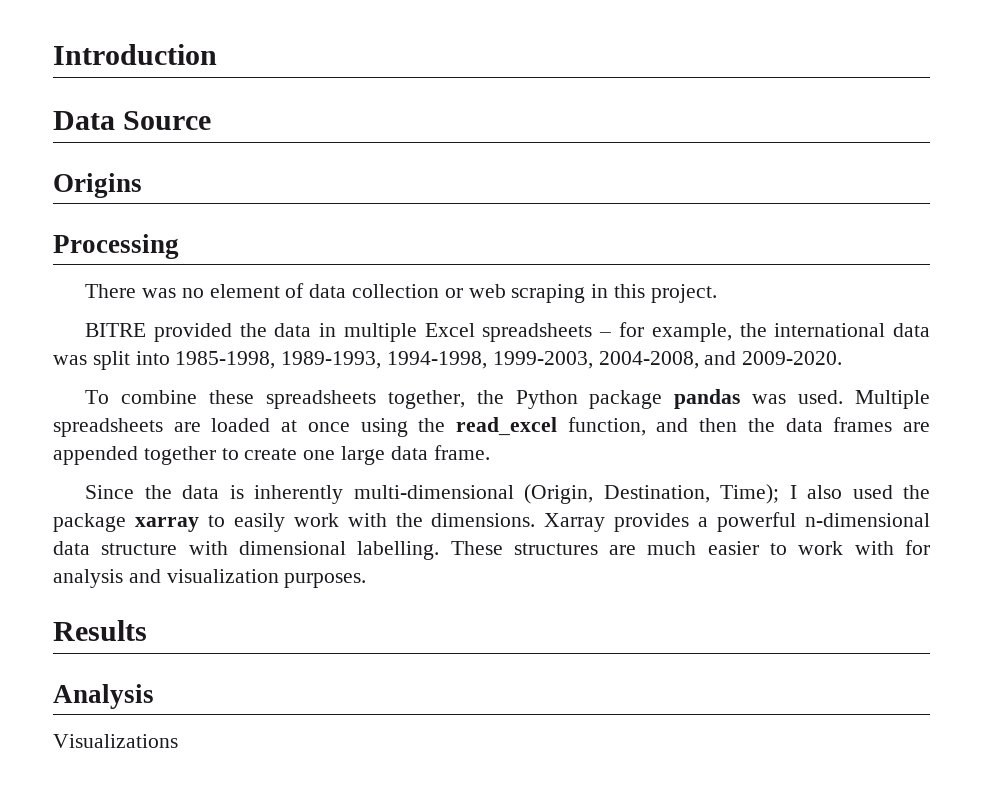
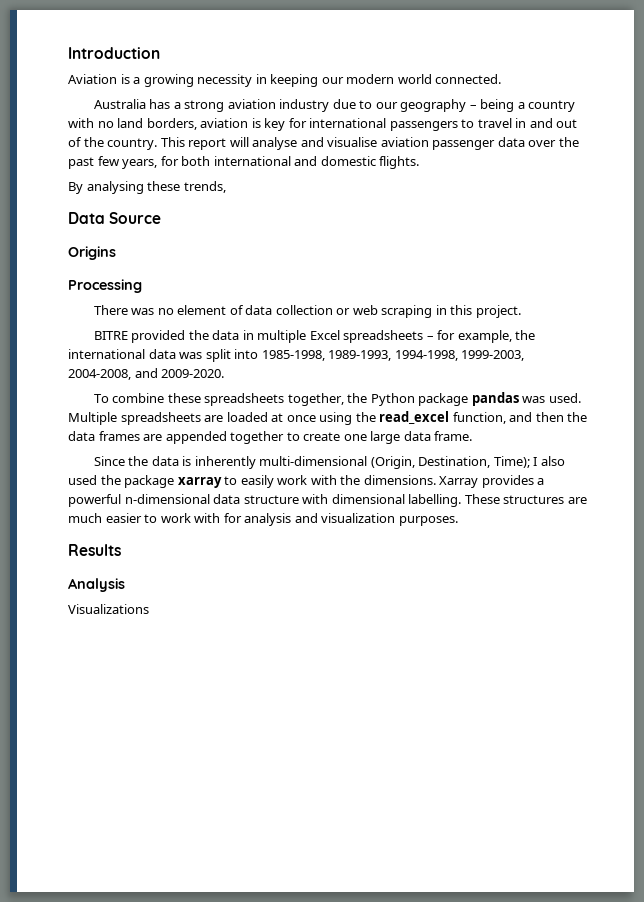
+ Aviation is a growing necessity in keeping our modern world connected.
+ Australia has a strong aviation industry due to our geography – being a country with no land borders, aviation is key for international passengers to travel in and out of the country. This report will analyse and visualise aviation passenger data over the past few years, for both international and domestic flights.
+ By analysing these trends,

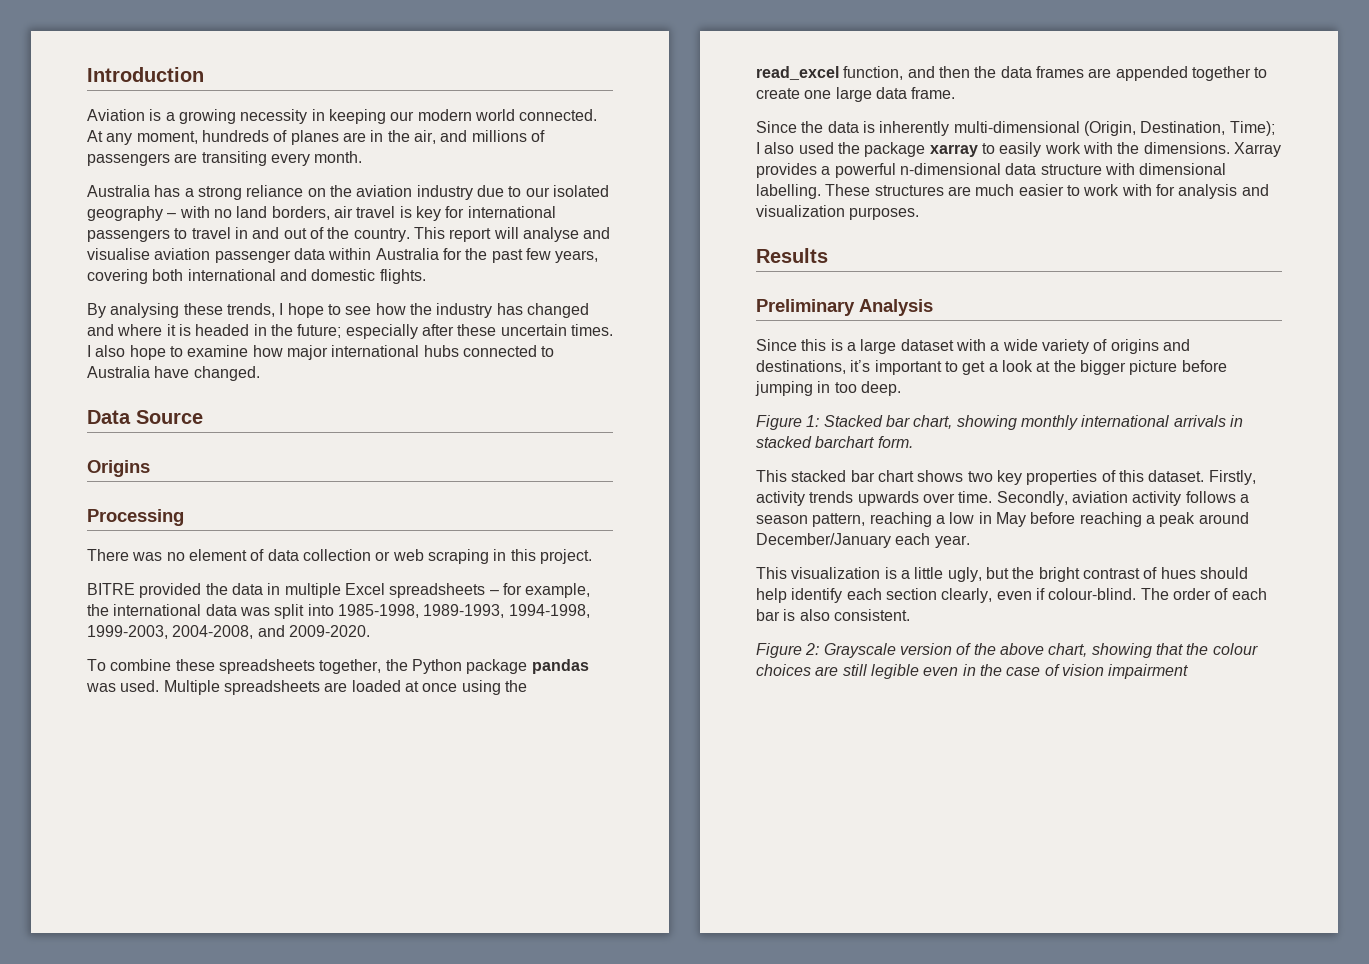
+ At any moment, hundreds of planes are in the air, and millions of passengers are transiting every month.
- Australia has a strong aviation industry due to our geography – being a country with no land borders, aviation is key for international passengers to travel in and out of the country.
+ Australia has a strong reliance on the aviation industry due to our isolated geography – with no land borders, air travel is key for international passengers to travel in and out of the country.
- This report will analyse and visualise aviation passenger data over the past few years, for both international and domestic flights.
+ This report will analyse and visualise aviation passenger data within Australia for the past few years, covering both international and domestic flights.
- By analysing these trends,
+ By analysing these trends, I hope to see how the industry has changed and where it is headed in the future; especially after these uncertain times. I also hope to examine how major international hubs connected to Australia have changed.
- Analysis
+ Preliminary Analysis
- Visualizations
+ Since this is a large dataset with a wide variety of origins and destinations, it’s important to get a look at the bigger picture before jumping in too deep.
+ Figure 1: Stacked bar chart, showing monthly international arrivals in stacked barchart form.
+ This stacked bar chart shows two key properties of this dataset. Firstly, activity trends upwards over time. Secondly, aviation activity follows a season pattern, reaching a low in May before reaching a peak around December/January each year.
+ This visualization is a little ugly, but the bright contrast of hues should help identify each section clearly, even if colour-blind. The order of each bar is also consistent.
+ Figure 2: Grayscale version of the above chart, showing that the colour choices are still legible even in the case of vision impairment

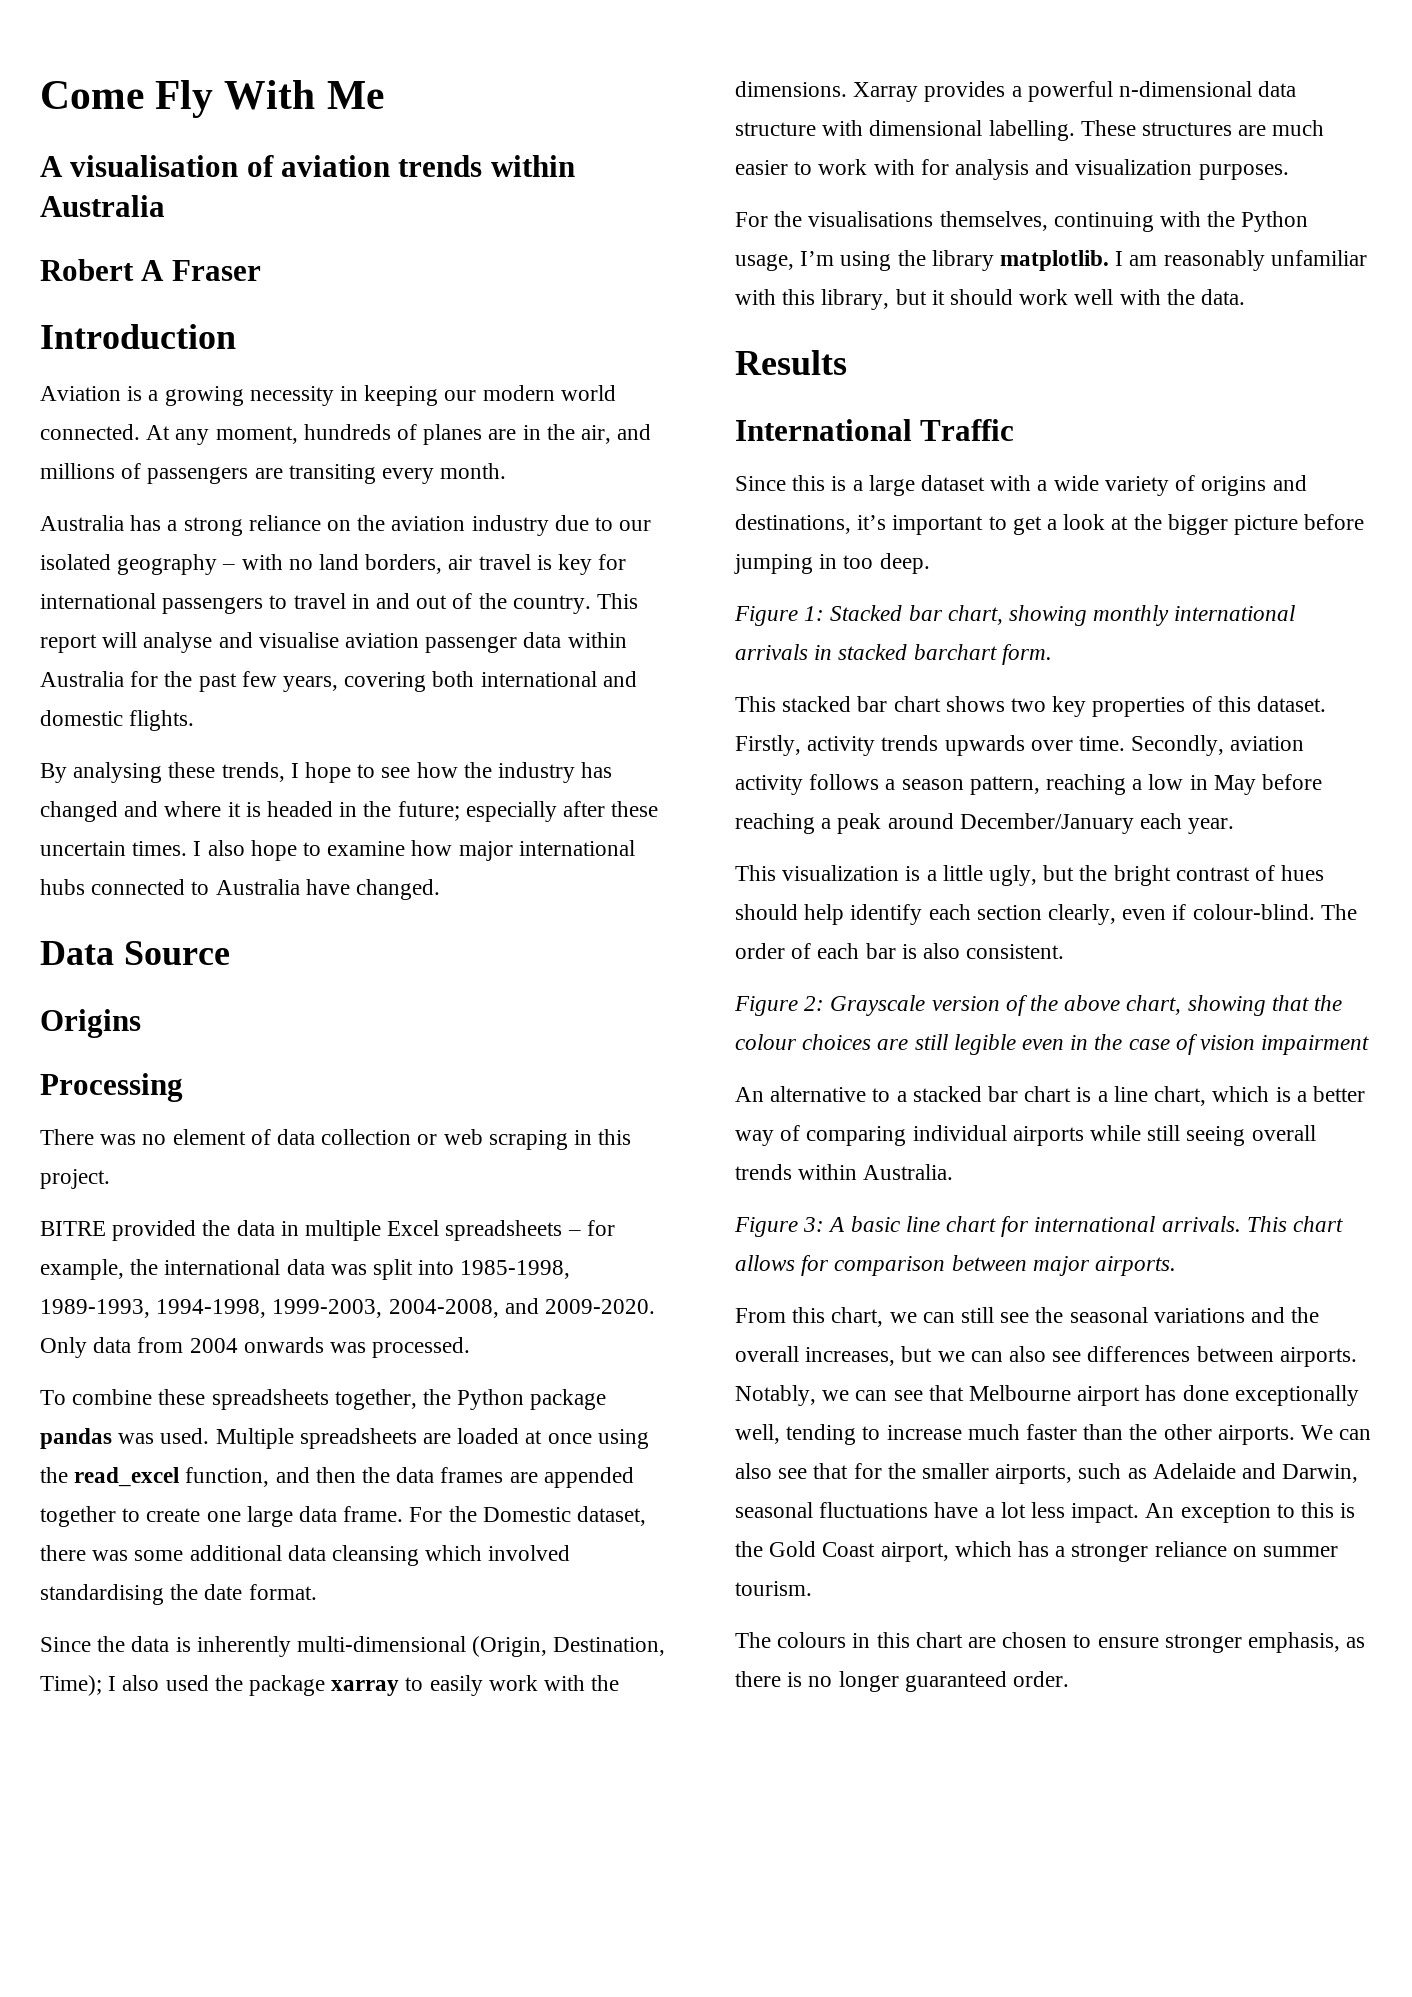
+ Come Fly With Me
+ A visualisation of aviation trends within Australia
+ Robert A Fraser
+ Only data from 2004 onwards was processed.
+ For the Domestic dataset, there was some additional data cleansing which involved standardising the date format.
+ For the visualisations themselves, continuing with the Python usage, I’m using the library matplotlib. I am reasonably unfamiliar with this library, but it should work well with the data.
- Preliminary Analysis
+ International Traffic
+ An alternative to a stacked bar chart is a line chart, which is a better way of comparing individual airports while still seeing overall trends within Australia.
+ Figure 3: A basic line chart for international arrivals. This chart allows for comparison between major airports.
+ From this chart, we can still see the seasonal variations and the overall increases, but we can also see differences between airports. Notably, we can see that Melbourne airport has done exceptionally well, tending to increase much faster than the other airports. We can also see that for the smaller airports, such as Adelaide and Darwin, seasonal fluctuations have a lot less impact. An exception to this is the Gold Coast airport, which has a stronger reliance on summer tourism.
+ The colours in this chart are chosen to ensure stronger emphasis, as there is no longer guaranteed order.

